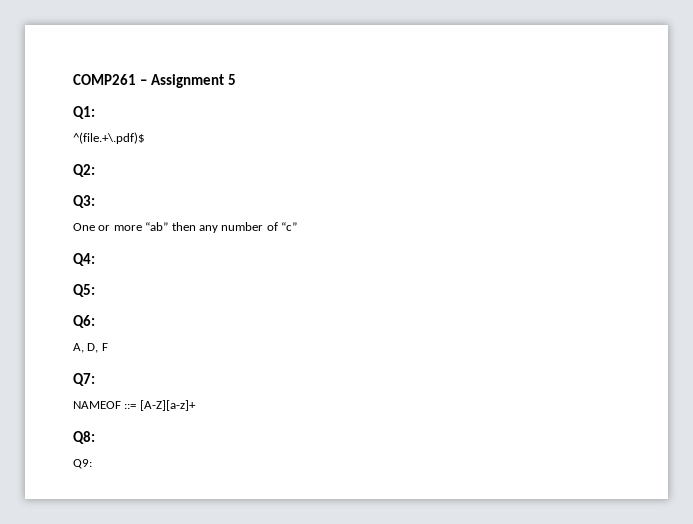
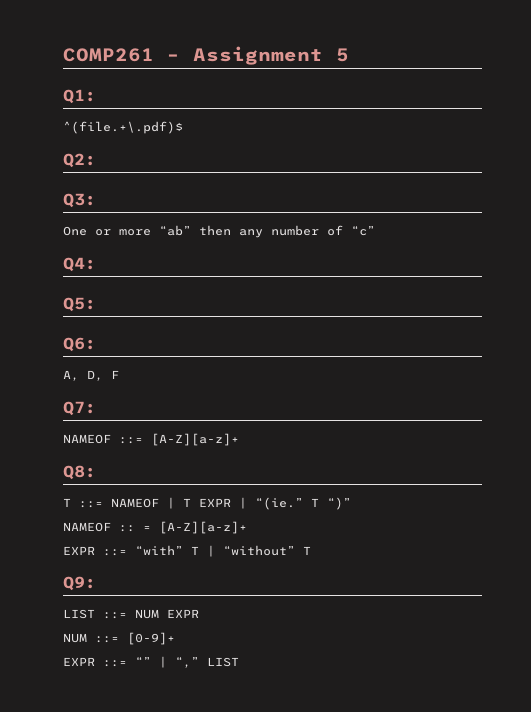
+ T ::= NAMEOF | T EXPR | “(ie.” T “)”
+ NAMEOF :: = [A-Z][a-z]+
+ EXPR ::= “with” T | “without” T
  Q9:
+ LIST ::= NUM EXPR
+ NUM ::= [0-9]+
+ EXPR ::= “” | “,” LIST

